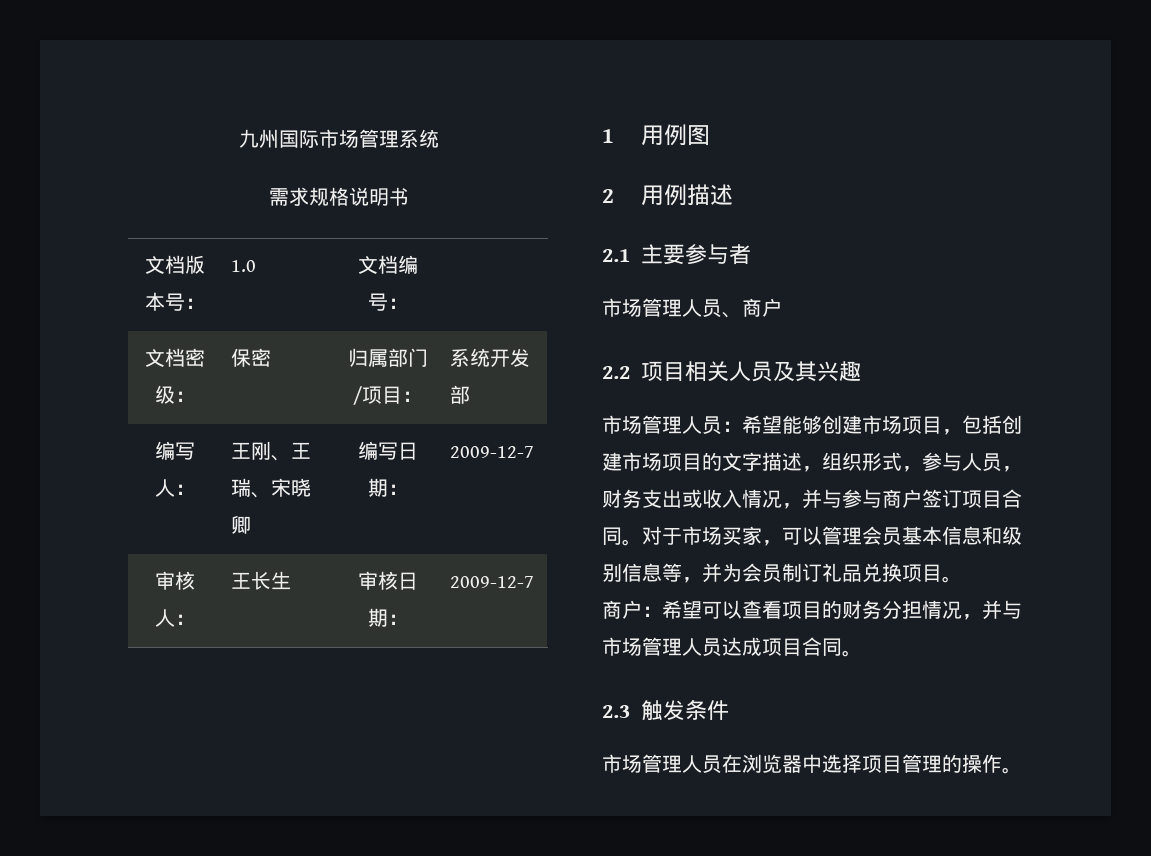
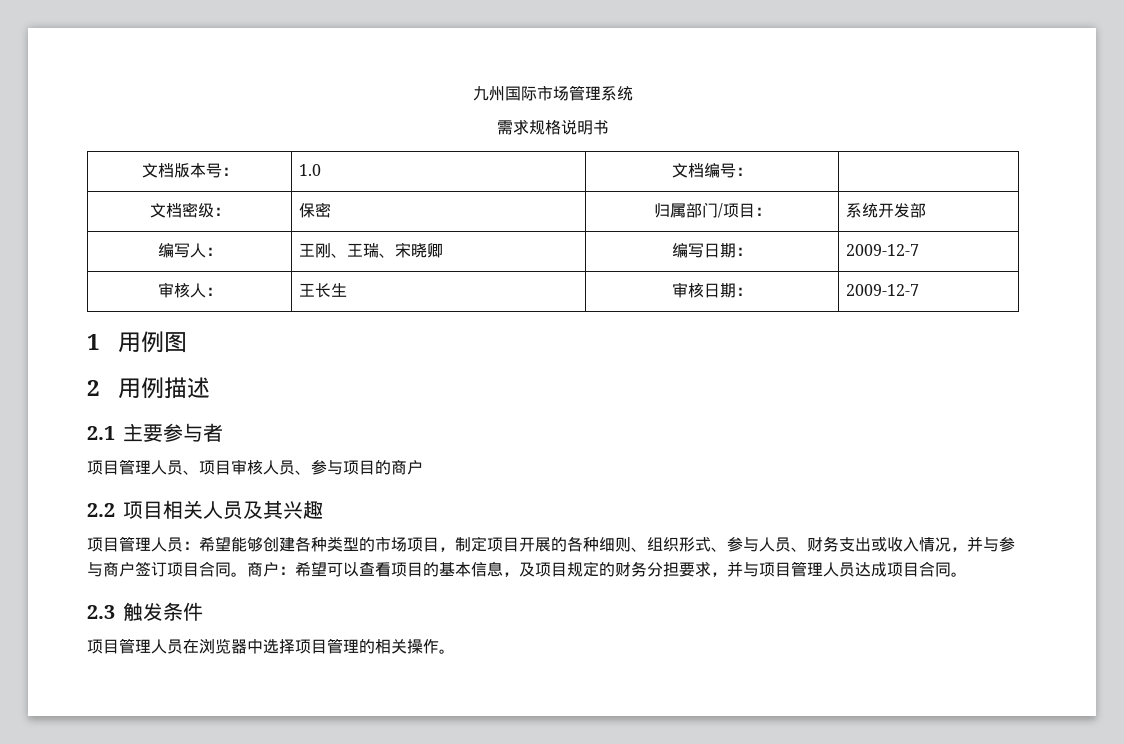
- 市场管理人员、商户
+ 项目管理人员、项目审核人员、参与项目的商户
- 市场管理人员：希望能够创建市场项目，包括创建市场项目的文字描述，组织形式，参与人员，财务支出或收入情况，并与参与商户签订项目合同。对于市场买家，可以管理会员基本信息和级别信息等，并为会员制订礼品兑换项目。
- 商户：希望可以查看项目的财务分担情况，并与市场管理人员达成项目合同。
+ 项目管理人员：希望能够创建各种类型的市场项目，制定项目开展的各种细则、组织形式、参与人员、财务支出或收入情况，并与参与商户签订项目合同。商户：希望可以查看项目的基本信息，及项目规定的财务分担要求，并与项目管理人员达成项目合同。
- 市场管理人员在浏览器中选择项目管理的操作。
+ 项目管理人员在浏览器中选择项目管理的相关操作。

